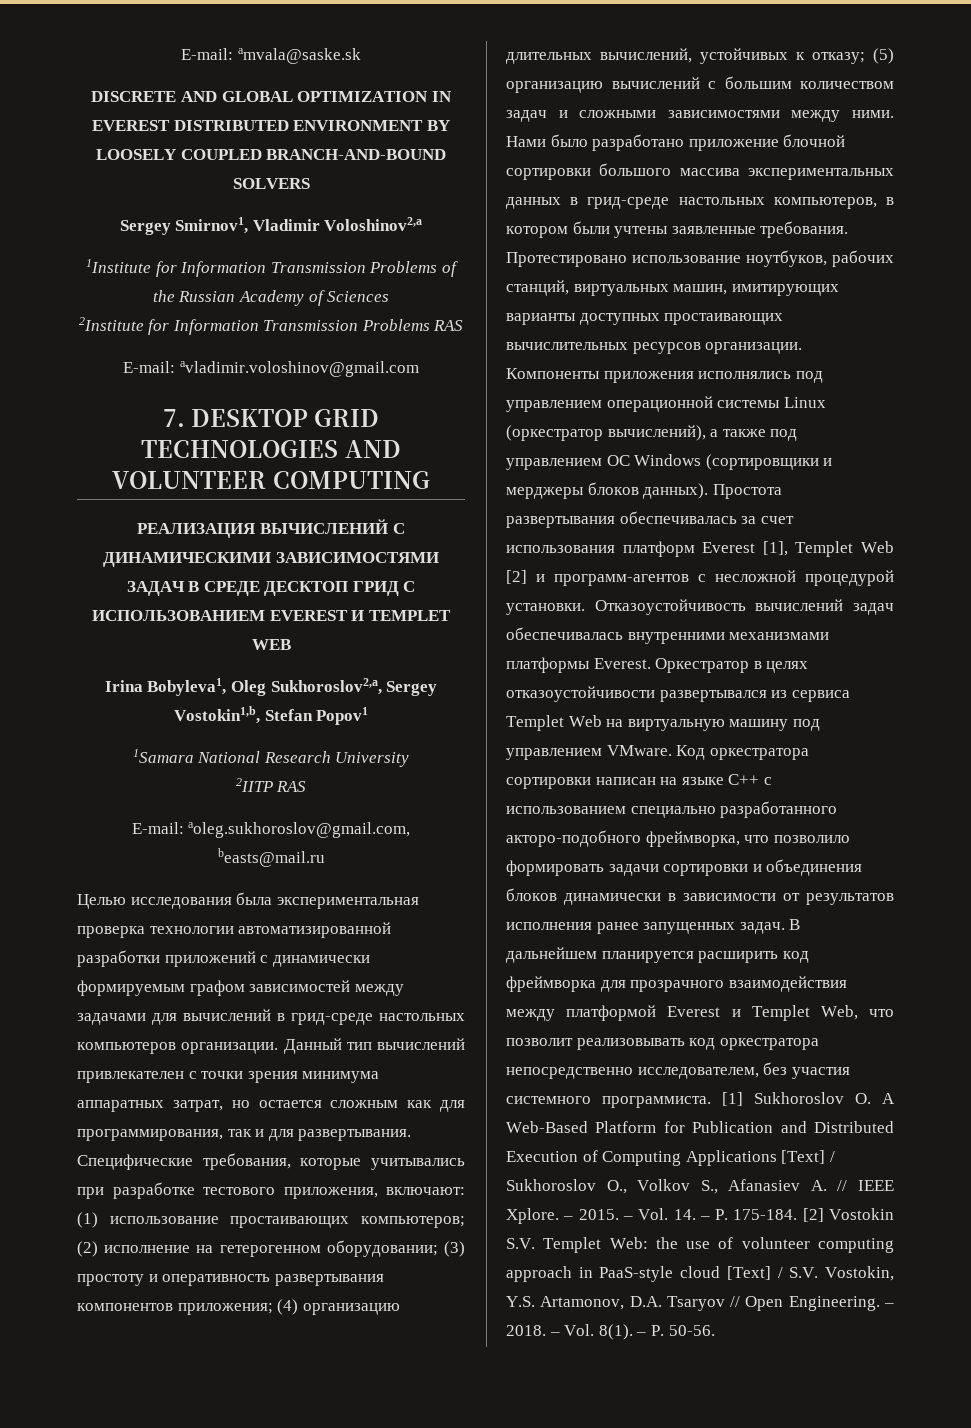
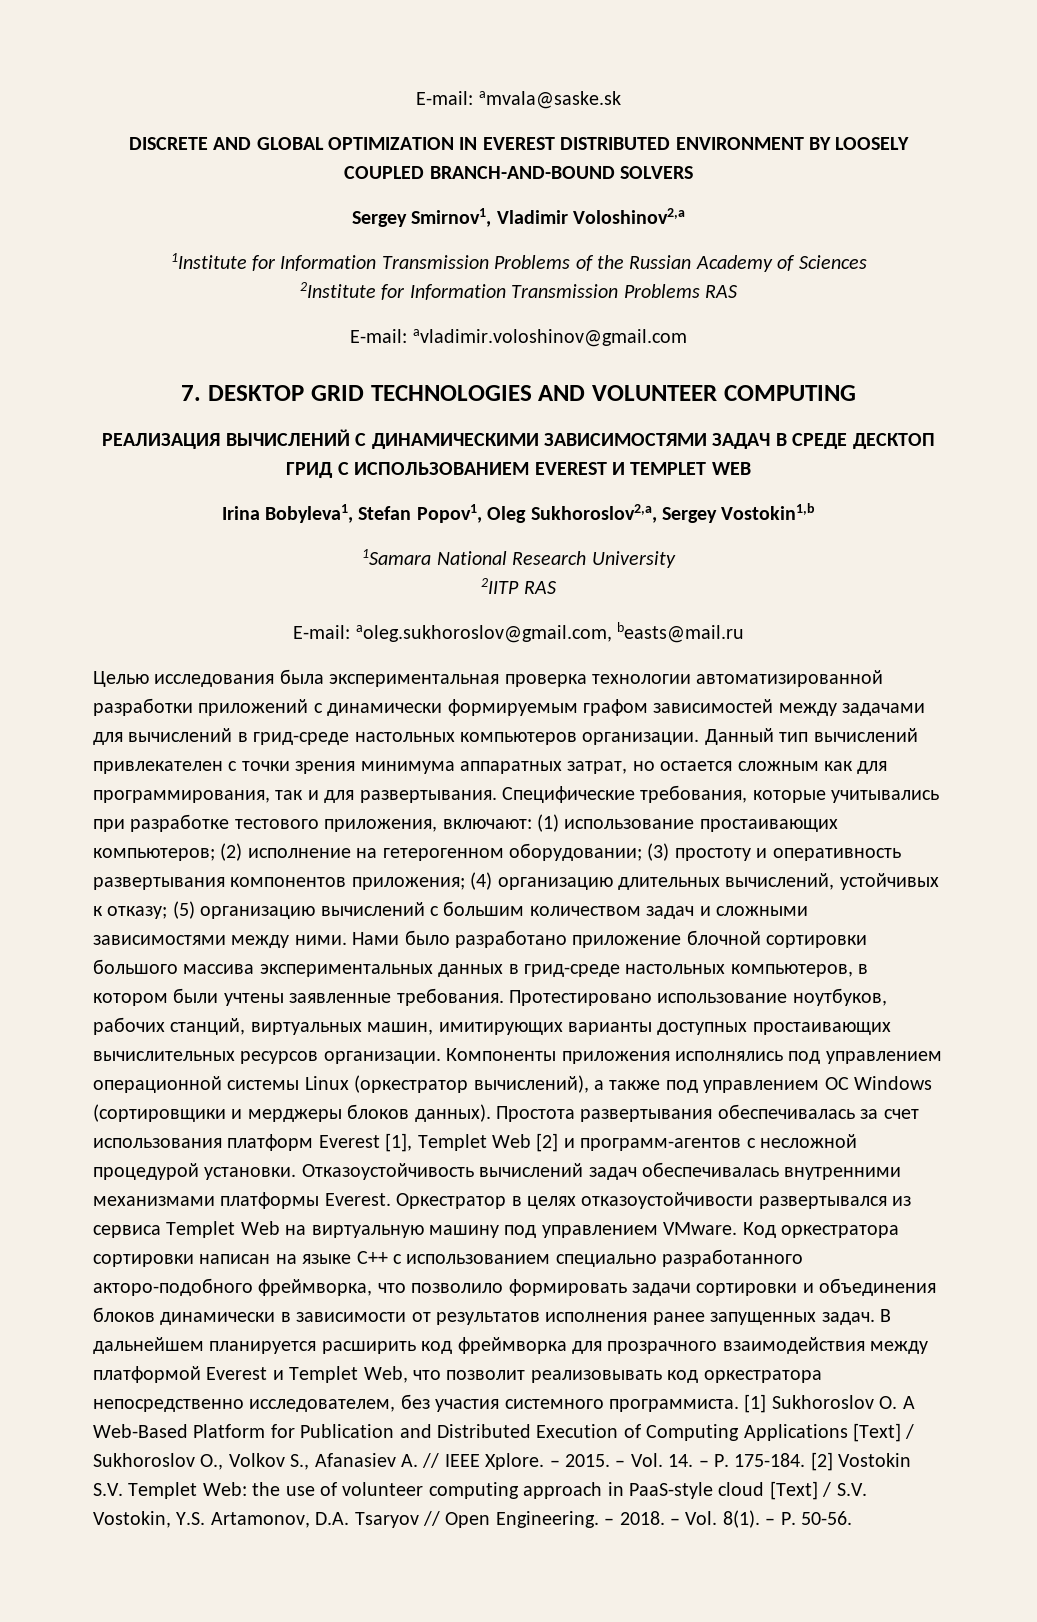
- Irina Bobyleva1, Oleg Sukhoroslov2,a, Sergey Vostokin1,b, Stefan Popov1
+ Irina Bobyleva1, Stefan Popov1, Oleg Sukhoroslov2,a, Sergey Vostokin1,b

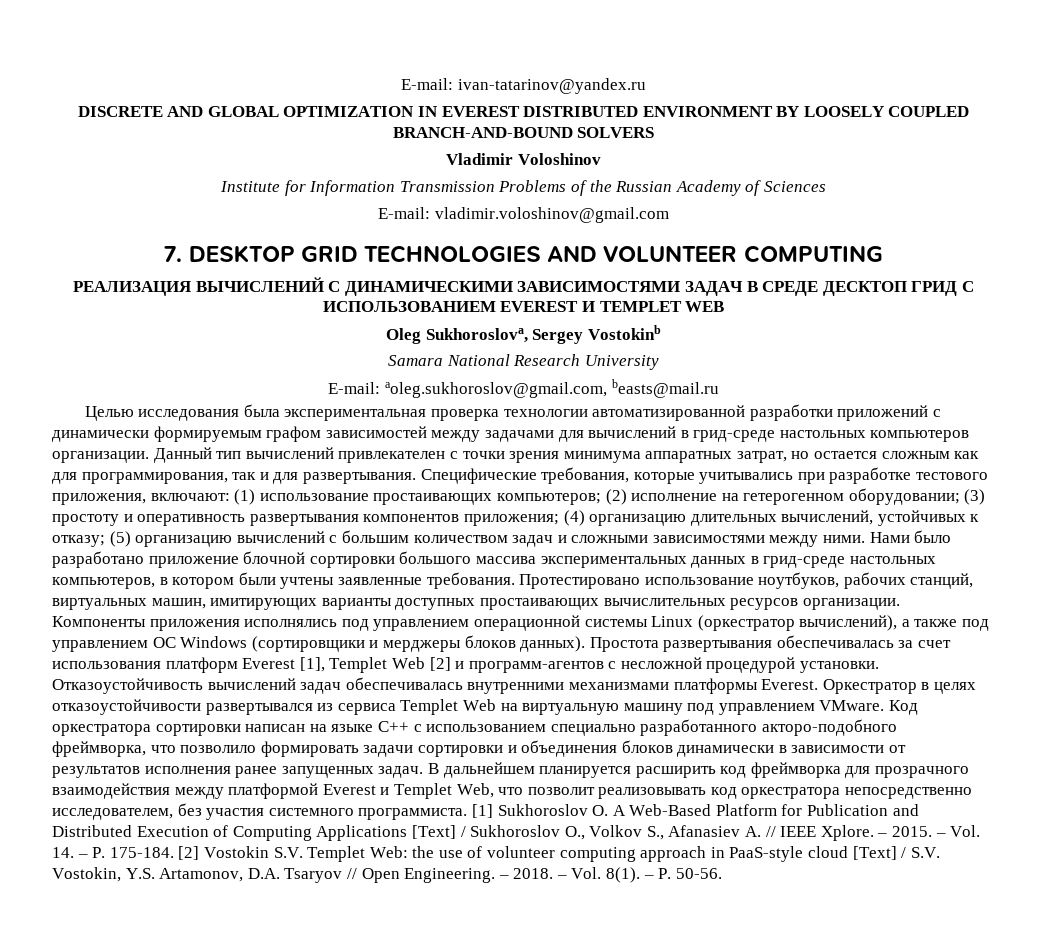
- E-mail: amvala@saske.sk
+ E-mail: ivan-tatarinov@yandex.ru
- Sergey Smirnov1, Vladimir Voloshinov2,a
- 1Institute for Information Transmission Problems of the Russian Academy of Sciences
+ Vladimir Voloshinov
+ Institute for Information Transmission Problems of the Russian Academy of Sciences
- 2Institute for Information Transmission Problems RAS
- E-mail: avladimir.voloshinov@gmail.com
+ E-mail: vladimir.voloshinov@gmail.com
- Irina Bobyleva1, Stefan Popov1, Oleg Sukhoroslov2,a, Sergey Vostokin1,b
- 1Samara National Research University
+ Oleg Sukhoroslova, Sergey Vostokinb
+ Samara National Research University
- 2IITP RAS

